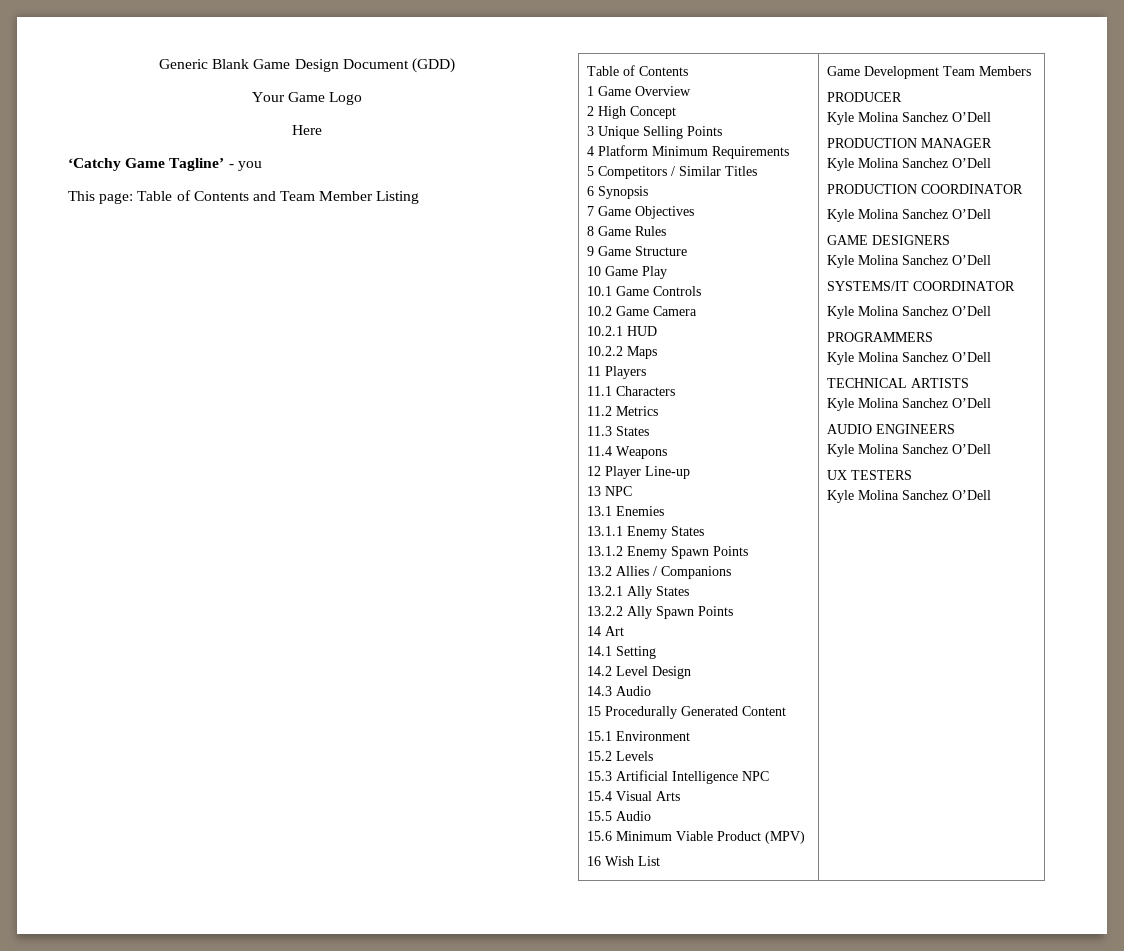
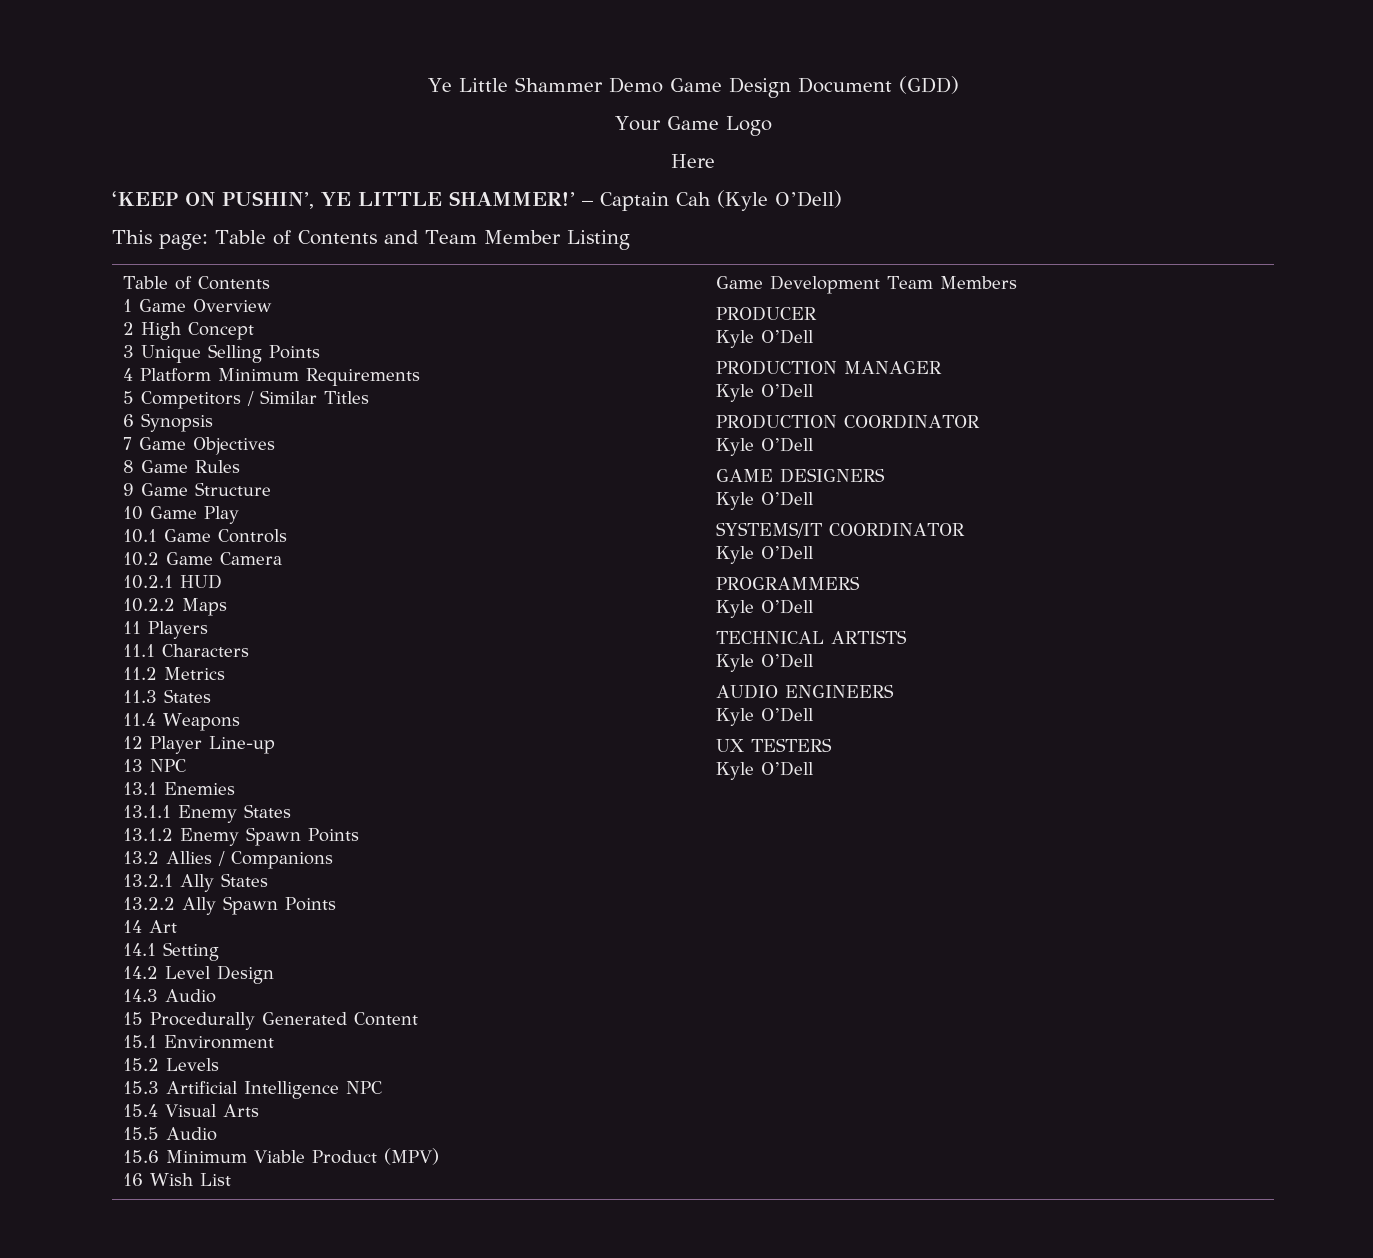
- Generic Blank Game Design Document (GDD)
+ Ye Little Shammer Demo Game Design Document (GDD)
- ‘Catchy Game Tagline’ - you
+ ‘KEEP ON PUSHIN’, YE LITTLE SHAMMER!’ – Captain Cah (Kyle O’Dell)
  PRODUCER
- Kyle Molina Sanchez O’Dell
+ Kyle O’Dell
  PRODUCTION MANAGER
- Kyle Molina Sanchez O’Dell
+ Kyle O’Dell
  PRODUCTION COORDINATOR
- Kyle Molina Sanchez O’Dell
+ Kyle O’Dell
  GAME DESIGNERS
- Kyle Molina Sanchez O’Dell
+ Kyle O’Dell
  SYSTEMS/IT COORDINATOR
- Kyle Molina Sanchez O’Dell
+ Kyle O’Dell
  PROGRAMMERS
- Kyle Molina Sanchez O’Dell
+ Kyle O’Dell
  TECHNICAL ARTISTS
- Kyle Molina Sanchez O’Dell
+ Kyle O’Dell
  AUDIO ENGINEERS
- Kyle Molina Sanchez O’Dell
+ Kyle O’Dell
  UX TESTERS
- Kyle Molina Sanchez O’Dell
+ Kyle O’Dell

